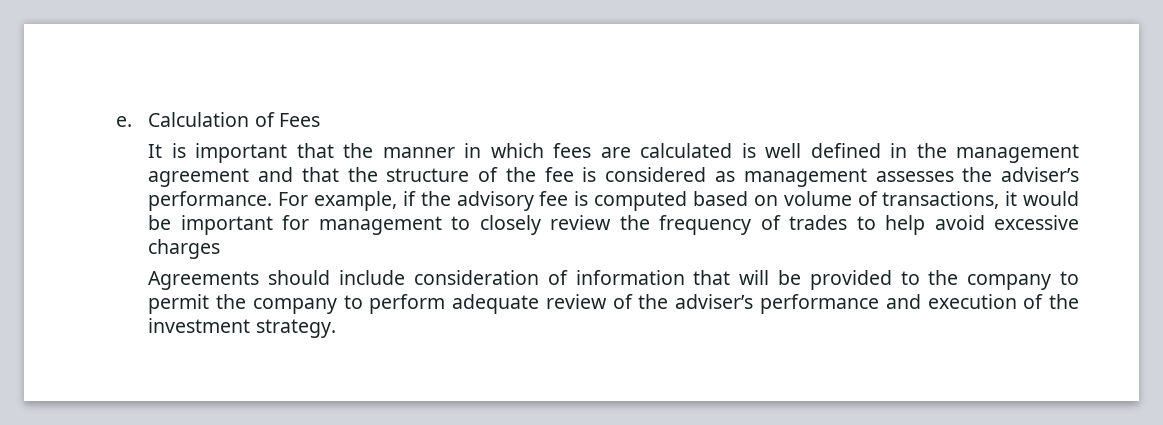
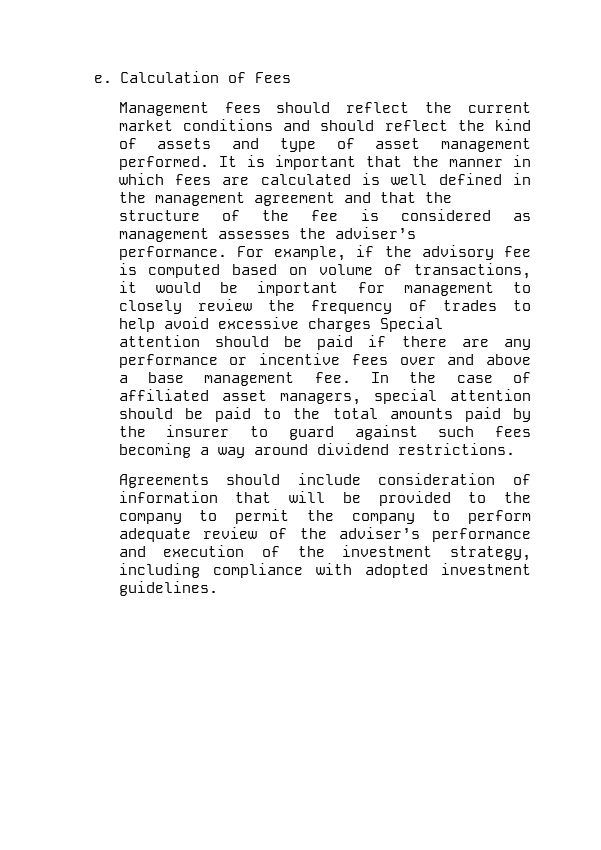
+ Management fees should reflect the current market conditions and should reflect the kind of assets and type of asset management performed.
- For example, if the advisory fee is computed based on volume of transactions, it would be important for management to closely review the frequency of trades to help avoid excessive charges
+ For example, if the advisory fee is computed based on volume of transactions, it would be important for management to closely review the frequency of trades to help avoid excessive charges Special attention should be paid if there are any performance or incentive fees over and above a base management fee. In the case of affiliated asset managers, special attention should be paid to the total amounts paid by the insurer to guard against such fees becoming a way around dividend restrictions.
- Agreements should include consideration of information that will be provided to the company to permit the company to perform adequate review of the adviser’s performance and execution of the investment strategy.
+ Agreements should include consideration of information that will be provided to the company to permit the company to perform adequate review of the adviser’s performance and execution of the investment strategy, including compliance with adopted investment guidelines.

